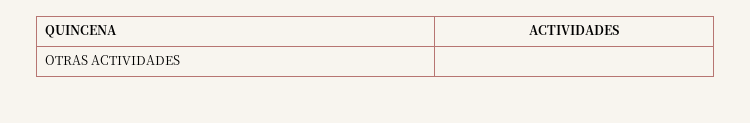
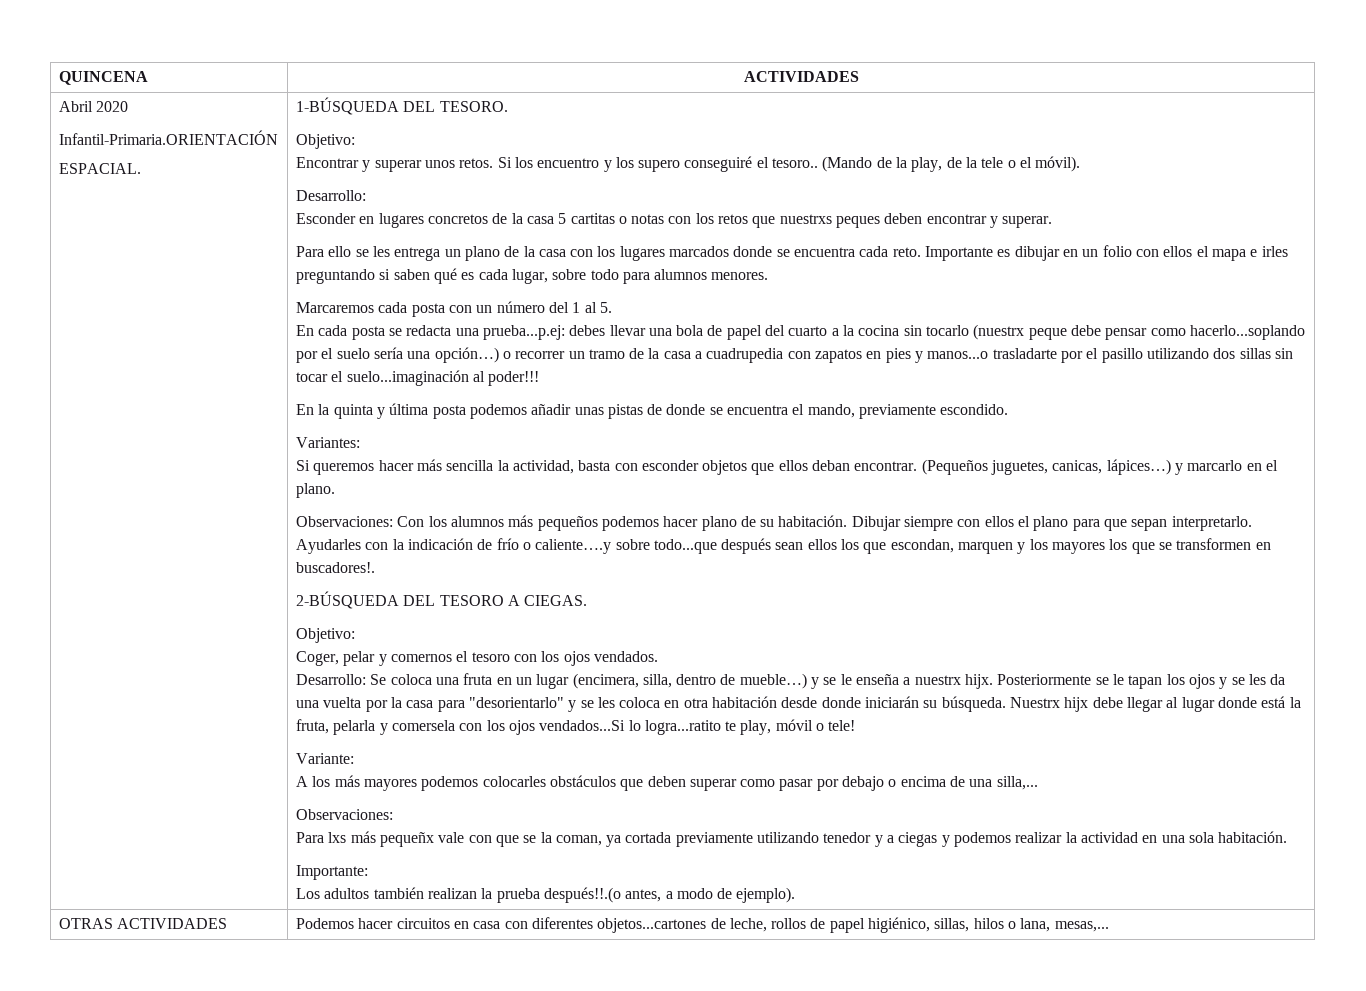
- OTRAS ACTIVIDADES
+ Abril 2020
+ Infantil-Primaria.ORIENTACIÓN
+ ESPACIAL. | 1-BÚSQUEDA DEL TESORO.
+ Objetivo:
+ Encontrar y superar unos retos. Si los encuentro y los supero conseguiré el tesoro.. (Mando de la play, de la tele o el móvil).
+ Desarrollo:
+ Esconder en lugares concretos de la casa 5 cartitas o notas con los retos que nuestrxs peques deben encontrar y superar.
+ Para ello se les entrega un plano de la casa con los lugares marcados donde se encuentra cada reto. Importante es dibujar en un folio con ellos el mapa e irles preguntando si saben qué es cada lugar, sobre todo para alumnos menores.
+ Marcaremos cada posta con un número del 1 al 5.
+ En cada posta se redacta una prueba...p.ej: debes llevar una bola de papel del cuarto a la cocina sin tocarlo (nuestrx peque debe pensar como hacerlo...soplando por el suelo sería una opción…) o recorrer un tramo de la casa a cuadrupedia con zapatos en pies y manos...o trasladarte por el pasillo utilizando dos sillas sin tocar el suelo...imaginación al poder!!!
+ En la quinta y última posta podemos añadir unas pistas de donde se encuentra el mando, previamente escondido.
+ Variantes:
+ Si queremos hacer más sencilla la actividad, basta con esconder objetos que ellos deban encontrar. (Pequeños juguetes, canicas, lápices…) y marcarlo en el plano.
+ Observaciones: Con los alumnos más pequeños podemos hacer plano de su habitación. Dibujar siempre con ellos el plano para que sepan interpretarlo. Ayudarles con la indicación de frío o caliente….y sobre todo...que después sean ellos los que escondan, marquen y los mayores los que se transformen en buscadores!.
+ 2-BÚSQUEDA DEL TESORO A CIEGAS.
+ Objetivo:
+ Coger, pelar y comernos el tesoro con los ojos vendados.
+ Desarrollo: Se coloca una fruta en un lugar (encimera, silla, dentro de mueble…) y se le enseña a nuestrx hijx. Posteriormente se le tapan los ojos y se les da una vuelta por la casa para "desorientarlo" y se les coloca en otra habitación desde donde iniciarán su búsqueda. Nuestrx hijx debe llegar al lugar donde está la fruta, pelarla y comersela con los ojos vendados...Si lo logra...ratito te play, móvil o tele!
+ Variante:
+ A los más mayores podemos colocarles obstáculos que deben superar como pasar por debajo o encima de una silla,...
+ Observaciones:
+ Para lxs más pequeñx vale con que se la coman, ya cortada previamente utilizando tenedor y a ciegas y podemos realizar la actividad en una sola habitación.
+ Importante:
+ Los adultos también realizan la prueba después!!.(o antes, a modo de ejemplo).
+ OTRAS ACTIVIDADES | Podemos hacer circuitos en casa con diferentes objetos...cartones de leche, rollos de papel higiénico, sillas, hilos o lana, mesas,...

